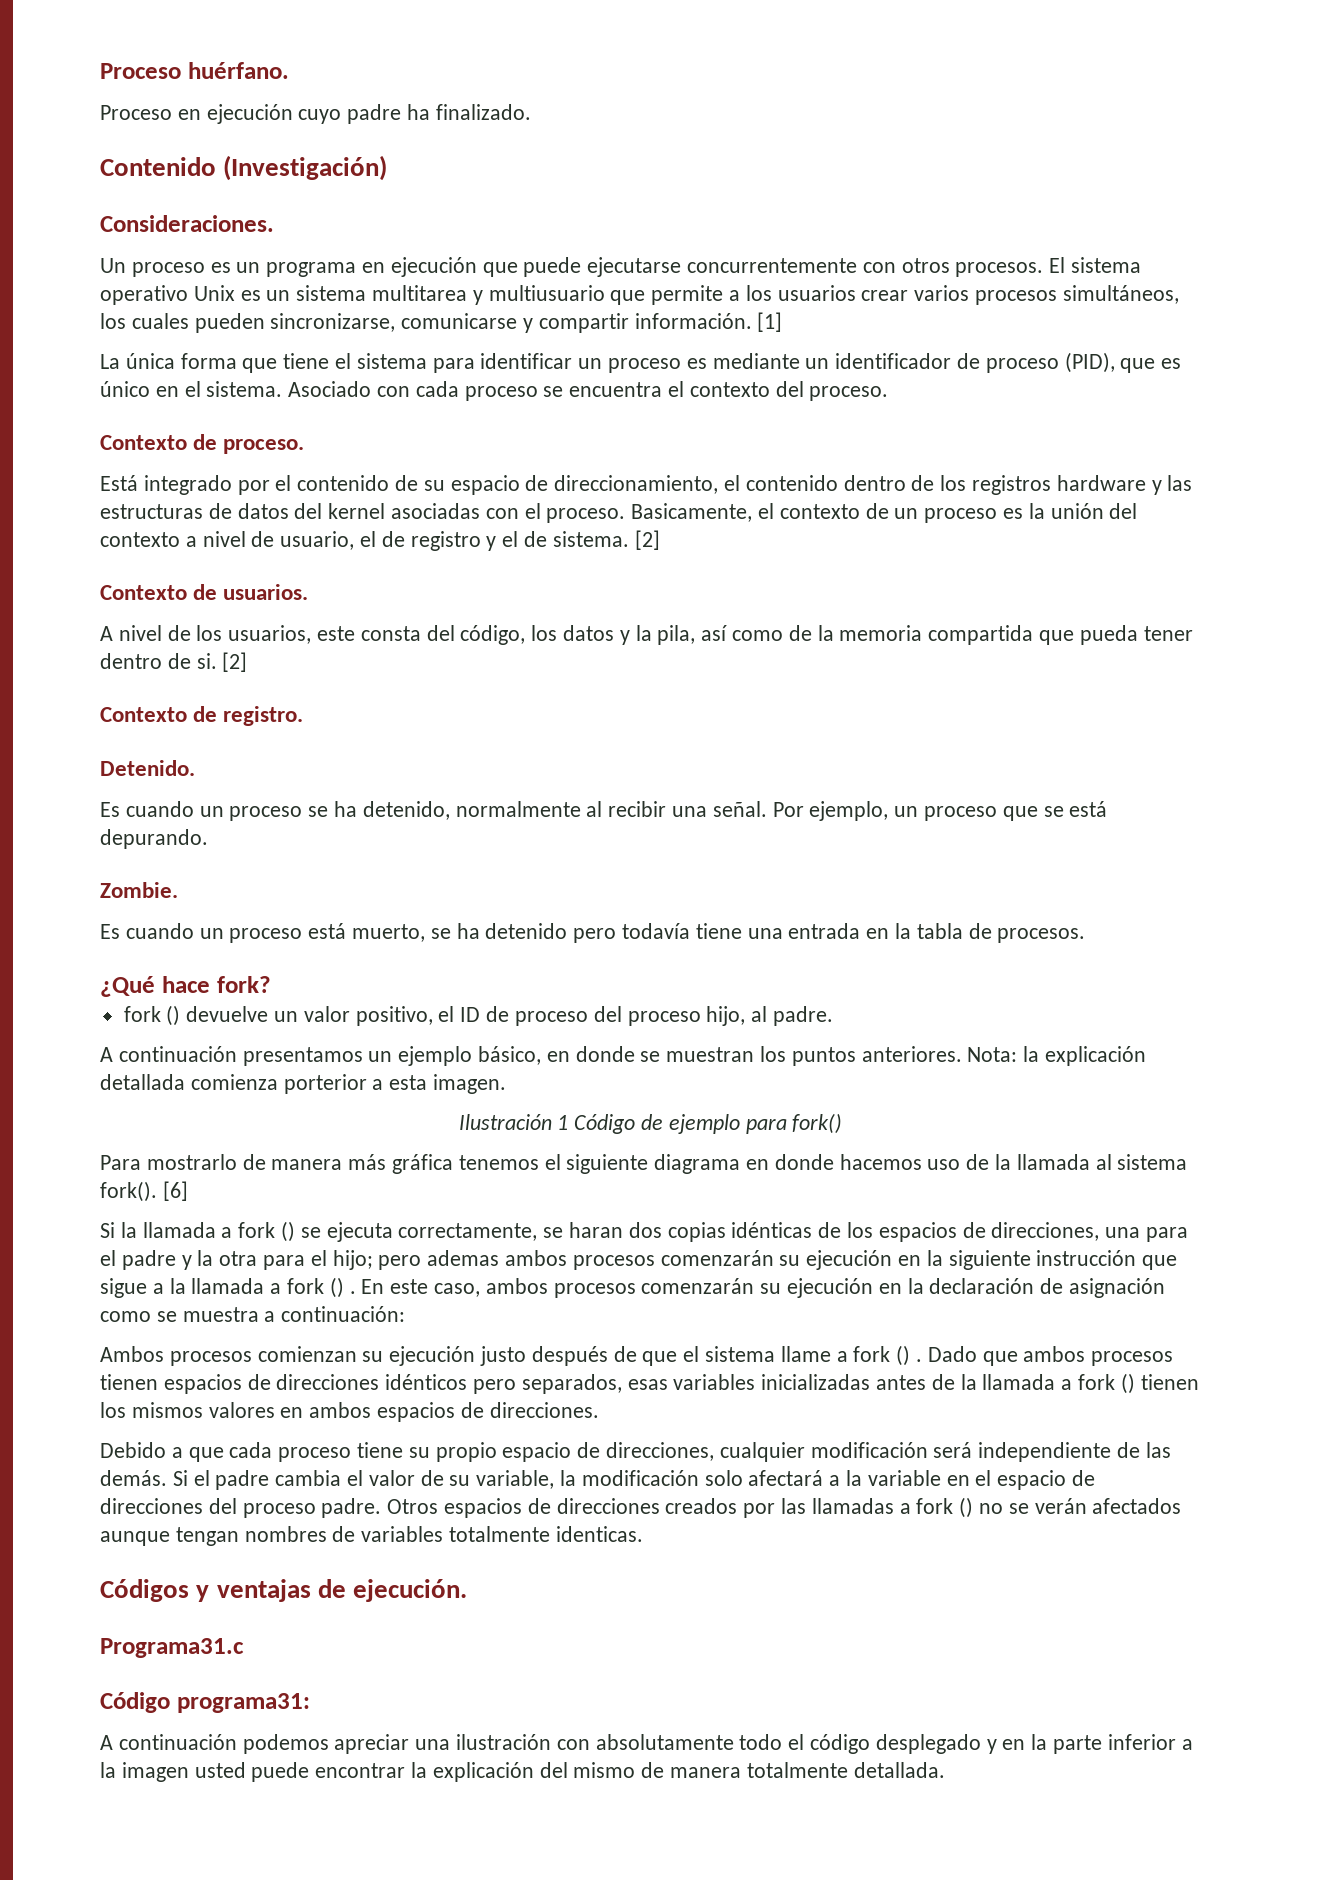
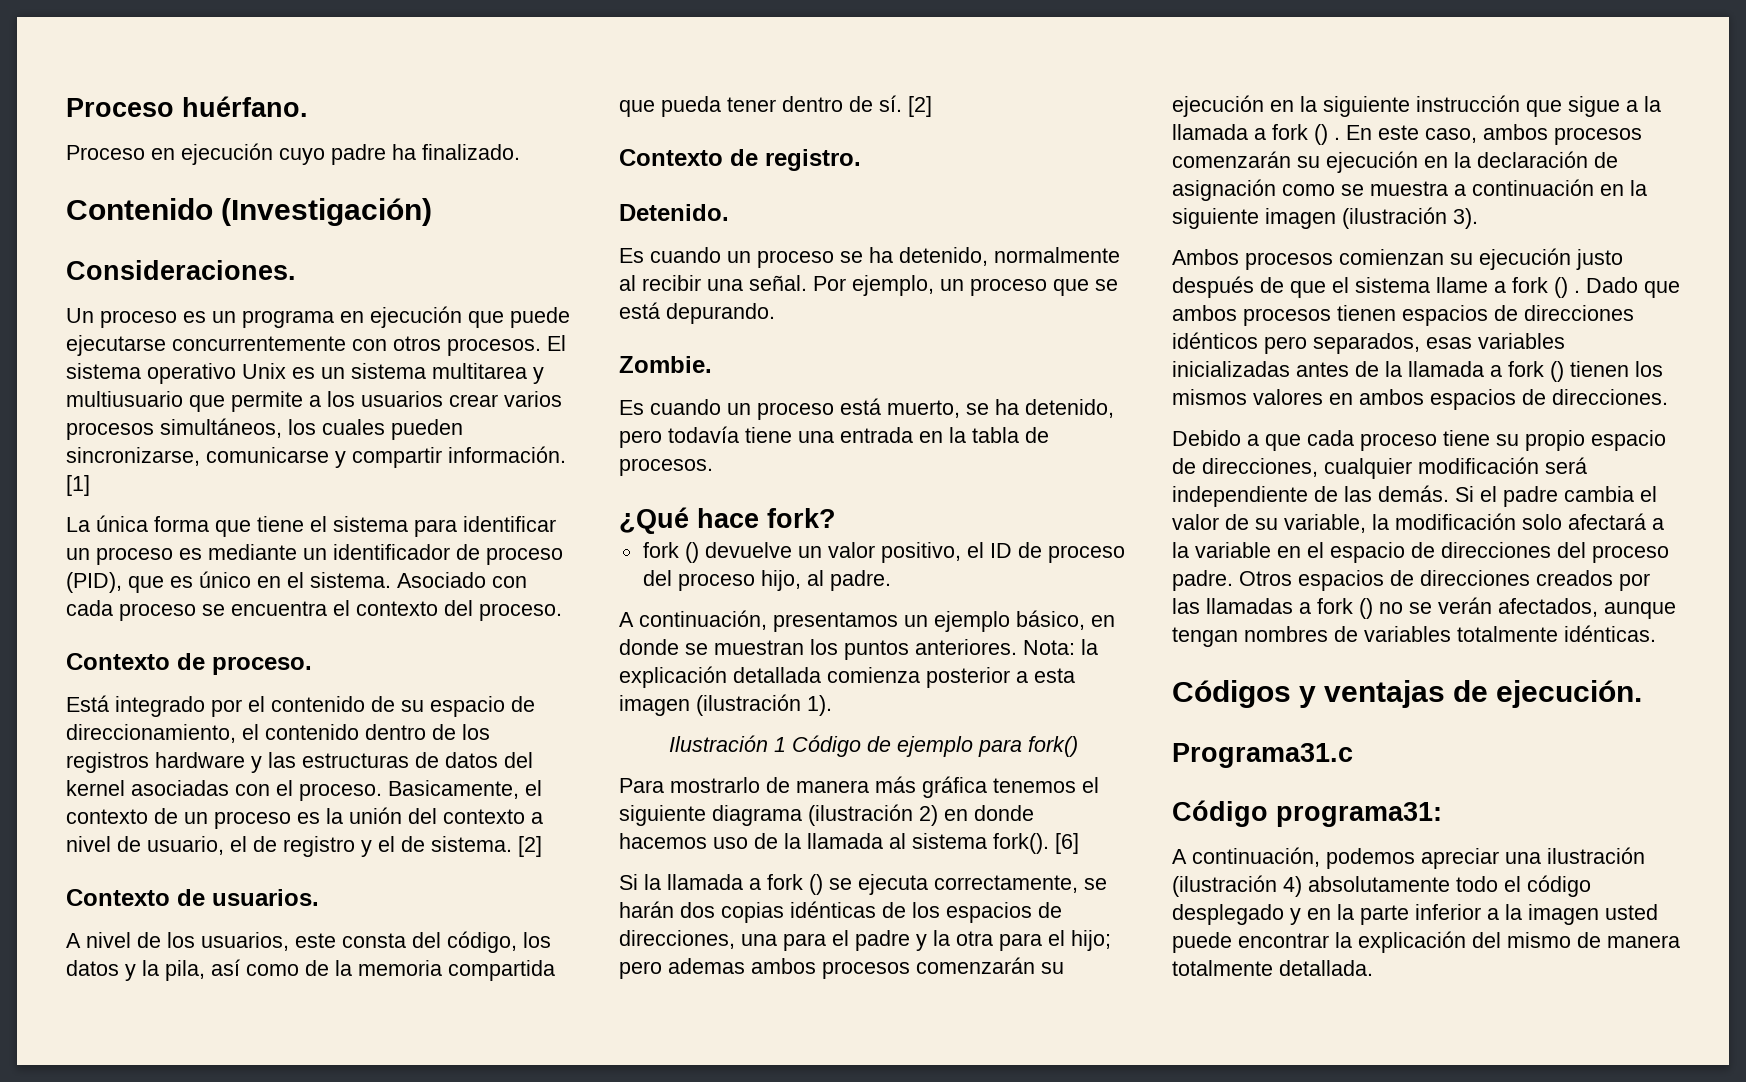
- A nivel de los usuarios, este consta del código, los datos y la pila, así como de la memoria compartida que pueda tener dentro de si.
+ A nivel de los usuarios, este consta del código, los datos y la pila, así como de la memoria compartida que pueda tener dentro de sí.
- Es cuando un proceso está muerto, se ha detenido pero todavía tiene una entrada en la tabla de procesos.
+ Es cuando un proceso está muerto, se ha detenido, pero todavía tiene una entrada en la tabla de procesos.
- A continuación presentamos un ejemplo básico, en donde se muestran los puntos anteriores.
+ A continuación, presentamos un ejemplo básico, en donde se muestran los puntos anteriores.
- Nota: la explicación detallada comienza porterior a esta imagen.
+ Nota: la explicación detallada comienza posterior a esta imagen (ilustración 1).
- Para mostrarlo de manera más gráfica tenemos el siguiente diagrama en donde hacemos uso de la llamada al sistema fork().
+ Para mostrarlo de manera más gráfica tenemos el siguiente diagrama (ilustración 2) en donde hacemos uso de la llamada al sistema fork().
- Si la llamada a fork () se ejecuta correctamente, se haran dos copias idénticas de los espacios de direcciones, una para el padre y la otra para el hijo; pero ademas ambos procesos comenzarán su ejecución en la siguiente instrucción que sigue a la llamada a fork () .
+ Si la llamada a fork () se ejecuta correctamente, se harán dos copias idénticas de los espacios de direcciones, una para el padre y la otra para el hijo; pero ademas ambos procesos comenzarán su ejecución en la siguiente instrucción que sigue a la llamada a fork () .
- En este caso, ambos procesos comenzarán su ejecución en la declaración de asignación como se muestra a continuación:
+ En este caso, ambos procesos comenzarán su ejecución en la declaración de asignación como se muestra a continuación en la siguiente imagen (ilustración 3).
- Otros espacios de direcciones creados por las llamadas a fork () no se verán afectados aunque tengan nombres de variables totalmente identicas.
+ Otros espacios de direcciones creados por las llamadas a fork () no se verán afectados, aunque tengan nombres de variables totalmente idénticas.
- A continuación podemos apreciar una ilustración con absolutamente todo el código desplegado y en la parte inferior a la imagen usted puede encontrar la explicación del mismo de manera totalmente detallada.
+ A continuación, podemos apreciar una ilustración (ilustración 4) absolutamente todo el código desplegado y en la parte inferior a la imagen usted puede encontrar la explicación del mismo de manera totalmente detallada.

